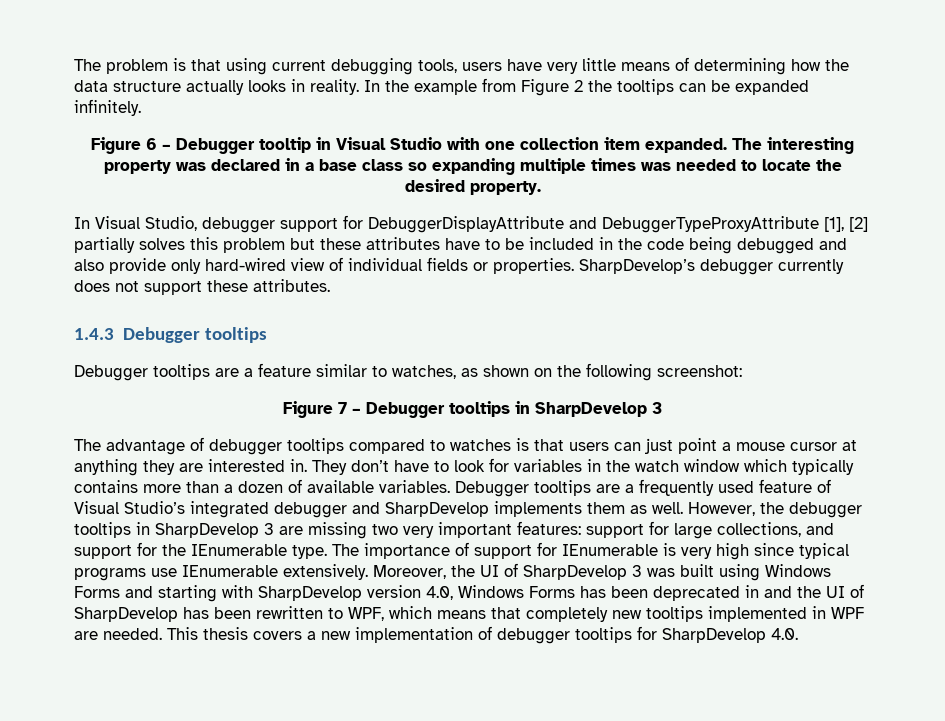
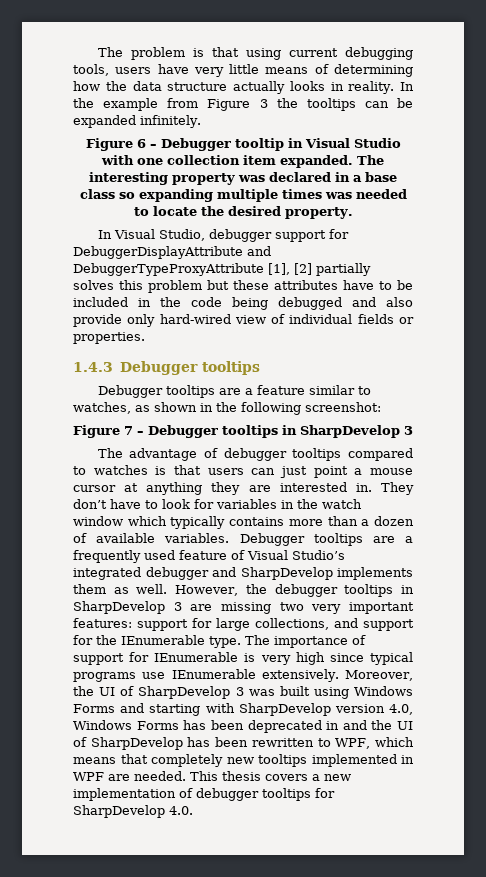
- In the example from Figure 2 the tooltips can be expanded infinitely.
+ In the example from Figure 3 the tooltips can be expanded infinitely.
- SharpDevelop’s debugger currently does not support these attributes.
- Debugger tooltips are a feature similar to watches, as shown on the following screenshot:
+ Debugger tooltips are a feature similar to watches, as shown in the following screenshot:

